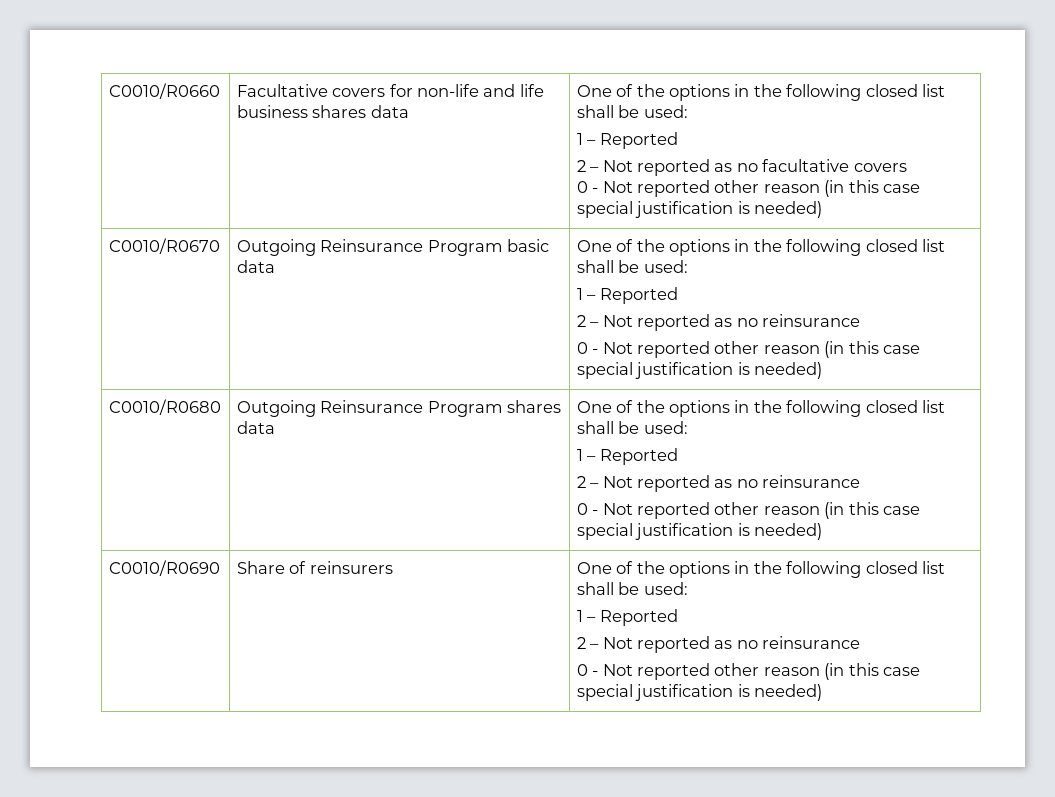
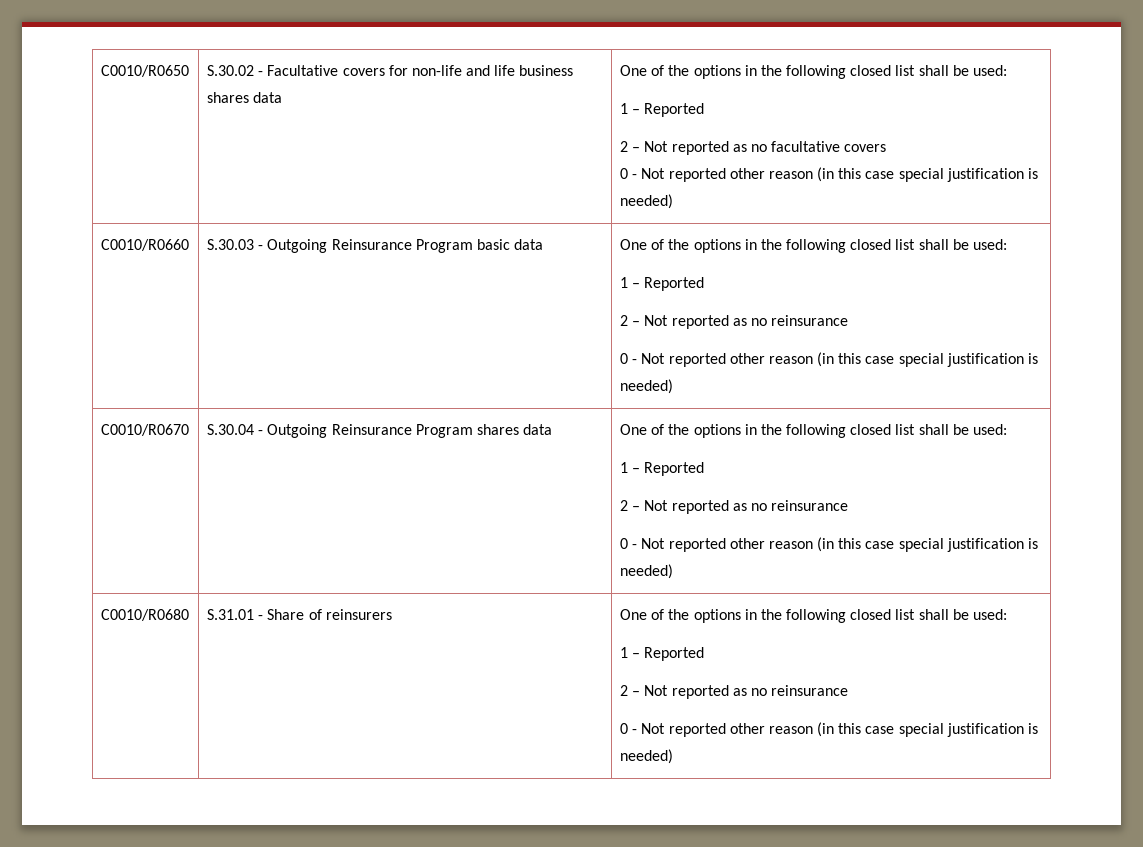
- C0010/R0660 | Facultative covers for non-life and life business shares data
+ C0010/R0650 | S.30.02 - Facultative covers for non-life and life business shares data
- C0010/R0670 | Outgoing Reinsurance Program basic data
+ C0010/R0660 | S.30.03 - Outgoing Reinsurance Program basic data
- C0010/R0680 | Outgoing Reinsurance Program shares data
+ C0010/R0670 | S.30.04 - Outgoing Reinsurance Program shares data
- C0010/R0690 | Share of reinsurers
+ C0010/R0680 | S.31.01 - Share of reinsurers

